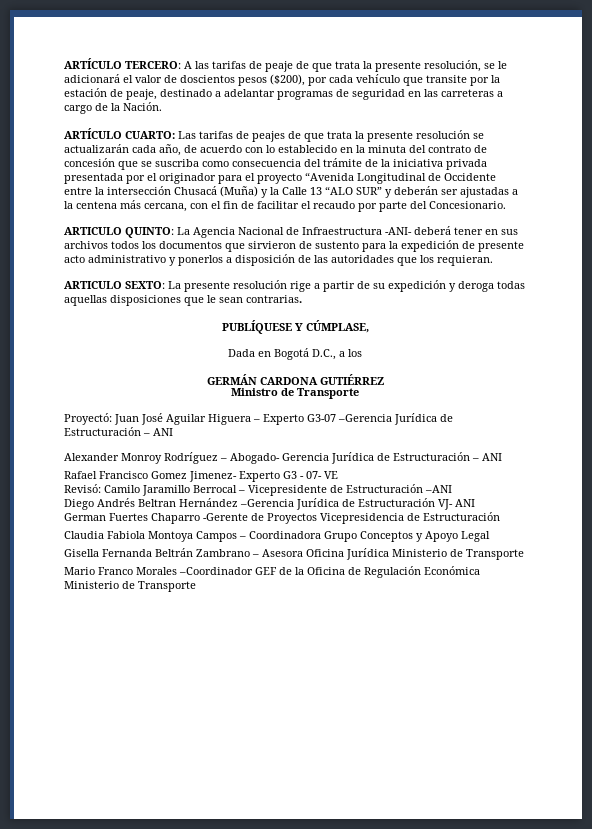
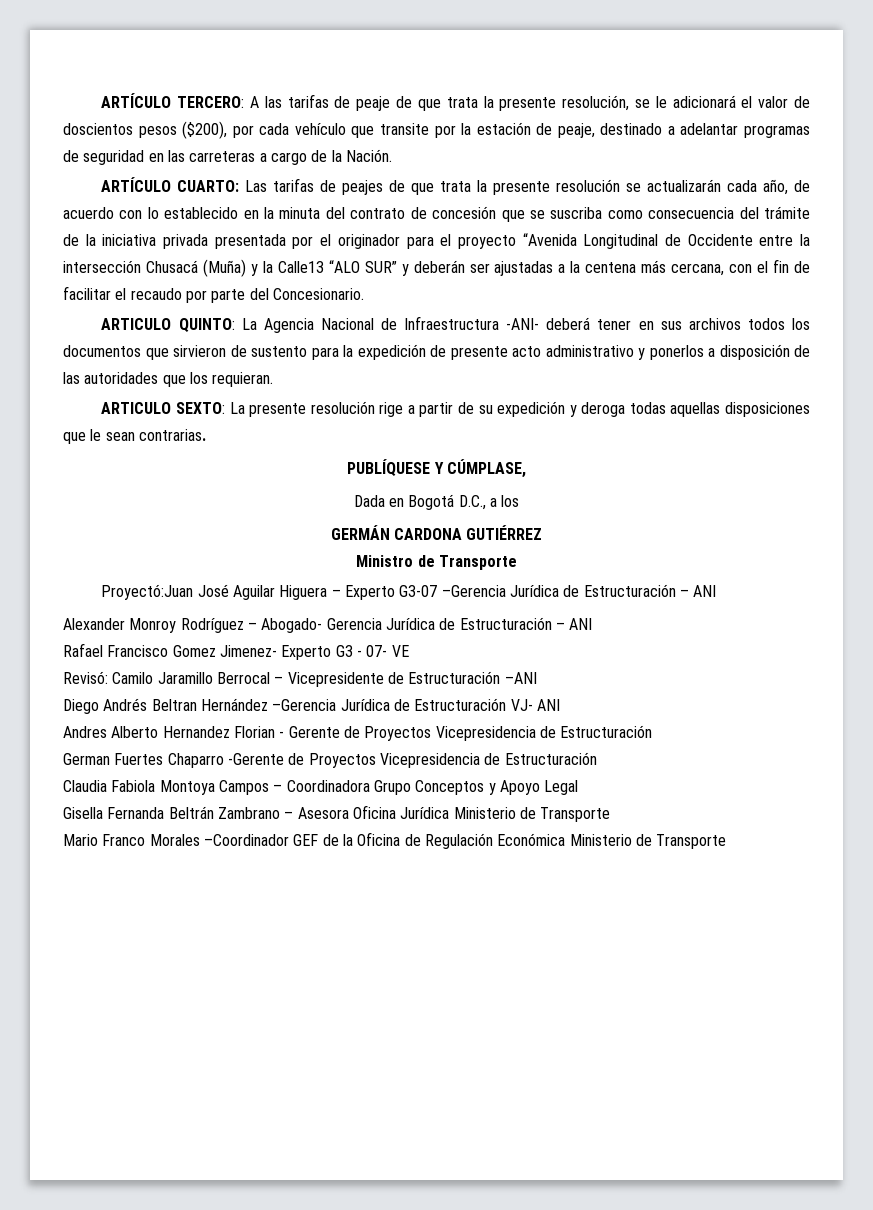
- Las tarifas de peajes de que trata la presente resolución se actualizarán cada año, de acuerdo con lo establecido en la minuta del contrato de concesión que se suscriba como consecuencia del trámite de la iniciativa privada presentada por el originador para el proyecto “Avenida Longitudinal de Occidente entre la intersección Chusacá (Muña) y la Calle 13 “ALO SUR” y deberán ser ajustadas a la centena más cercana, con el fin de facilitar el recaudo por parte del Concesionario.
+ Las tarifas de peajes de que trata la presente resolución se actualizarán cada año, de acuerdo con lo establecido en la minuta del contrato de concesión que se suscriba como consecuencia del trámite de la iniciativa privada presentada por el originador para el proyecto “Avenida Longitudinal de Occidente entre la intersección Chusacá (Muña) y la Calle13 “ALO SUR” y deberán ser ajustadas a la centena más cercana, con el fin de facilitar el recaudo por parte del Concesionario.
- Proyectó: Juan José Aguilar Higuera – Experto G3-07 –Gerencia Jurídica de Estructuración – ANI
+ Proyectó:Juan José Aguilar Higuera – Experto G3-07 –Gerencia Jurídica de Estructuración – ANI
+ Andres Alberto Hernandez Florian - Gerente de Proyectos Vicepresidencia de Estructuración

